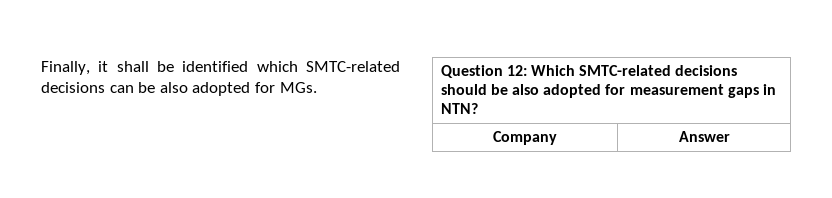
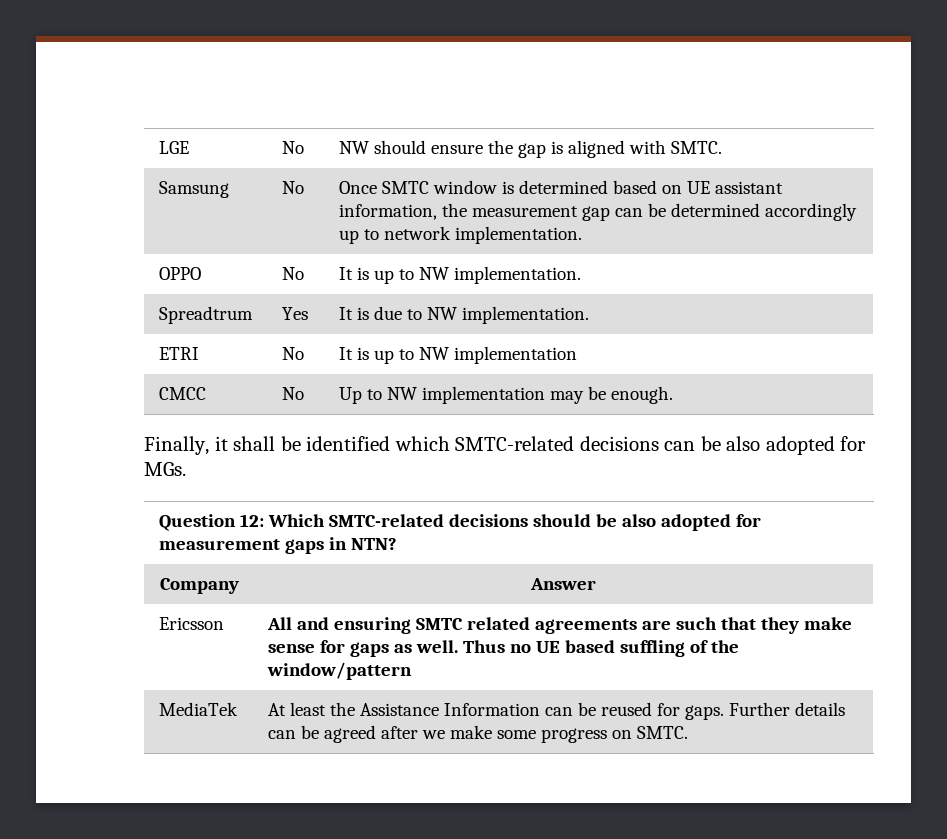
+ LGE | No | NW should ensure the gap is aligned with SMTC.
+ Samsung | No | Once SMTC window is determined based on UE assistant information, the measurement gap can be determined accordingly up to network implementation.
+ OPPO | No | It is up to NW implementation.
+ Spreadtrum | Yes | It is due to NW implementation.
+ ETRI | No | It is up to NW implementation
+ CMCC | No | Up to NW implementation may be enough.
+ Ericsson | All and ensuring SMTC related agreements are such that they make sense for gaps as well. Thus no UE based suffling of the window/pattern
+ MediaTek | At least the Assistance Information can be reused for gaps. Further details can be agreed after we make some progress on SMTC.

